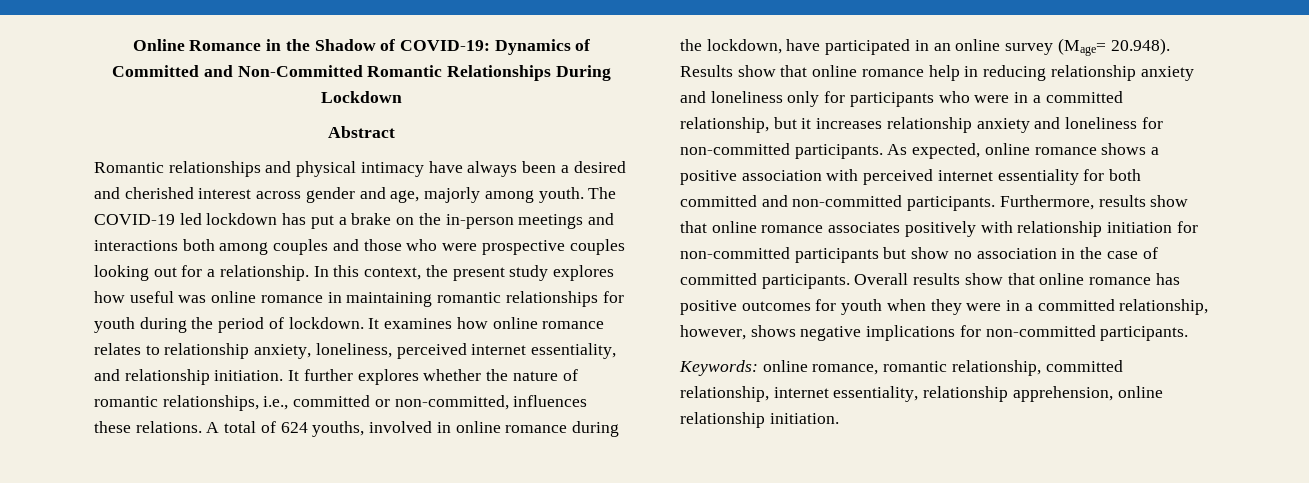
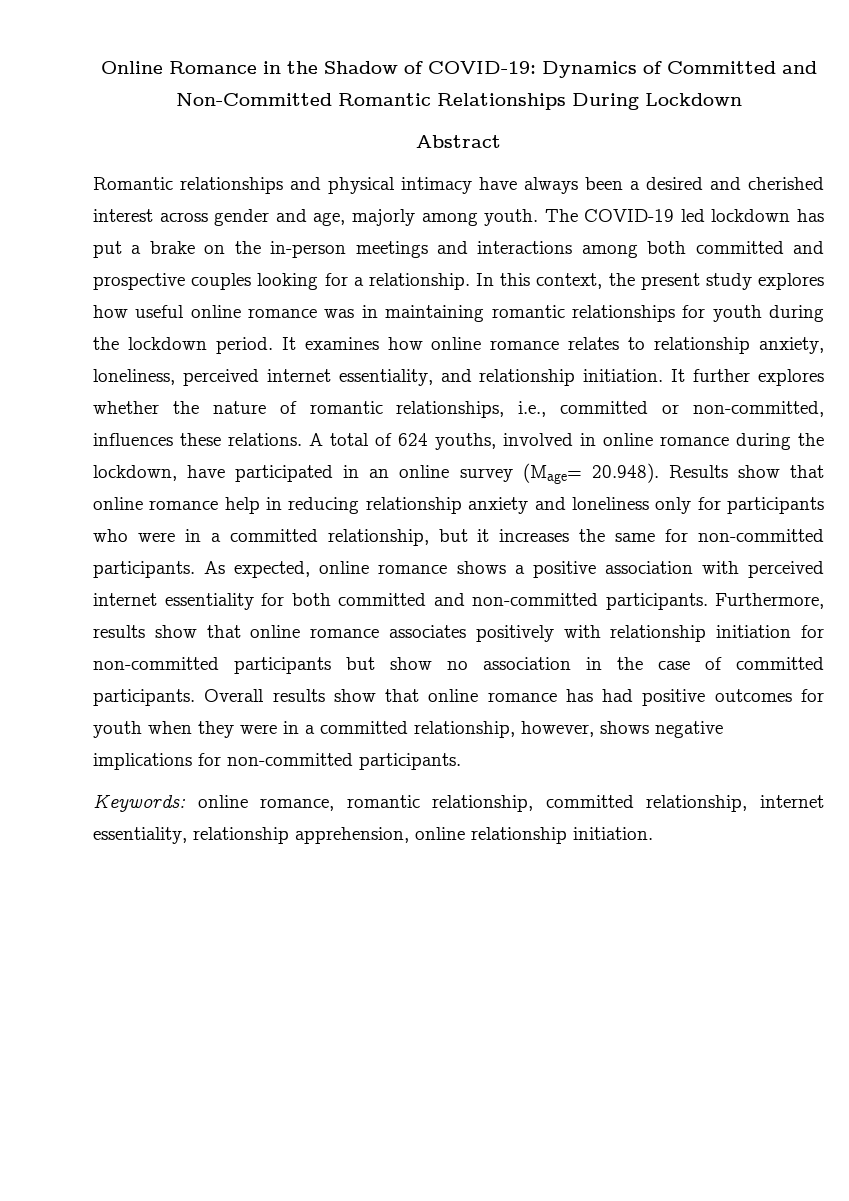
- The COVID-19 led lockdown has put a brake on the in-person meetings and interactions both among couples and those who were prospective couples looking out for a relationship.
+ The COVID-19 led lockdown has put a brake on the in-person meetings and interactions among both committed and prospective couples looking for a relationship.
- In this context, the present study explores how useful was online romance in maintaining romantic relationships for youth during the period of lockdown.
+ In this context, the present study explores how useful online romance was in maintaining romantic relationships for youth during the lockdown period.
- A total of 624 youths, involved in online romance during the lockdown, have participated in an online survey (Mage= 20.948). Results show that online romance help in reducing relationship anxiety and loneliness only for participants who were in a committed relationship, but it increases relationship anxiety and loneliness for non-committed participants.
+ A total of 624 youths, involved in online romance during the lockdown, have participated in an online survey (Mage= 20.948). Results show that online romance help in reducing relationship anxiety and loneliness only for participants who were in a committed relationship, but it increases the same for non-committed participants.
- Overall results show that online romance has positive outcomes for youth when they were in a committed relationship, however, shows negative implications for non-committed participants.
+ Overall results show that online romance has had positive outcomes for youth when they were in a committed relationship, however, shows negative implications for non-committed participants.

